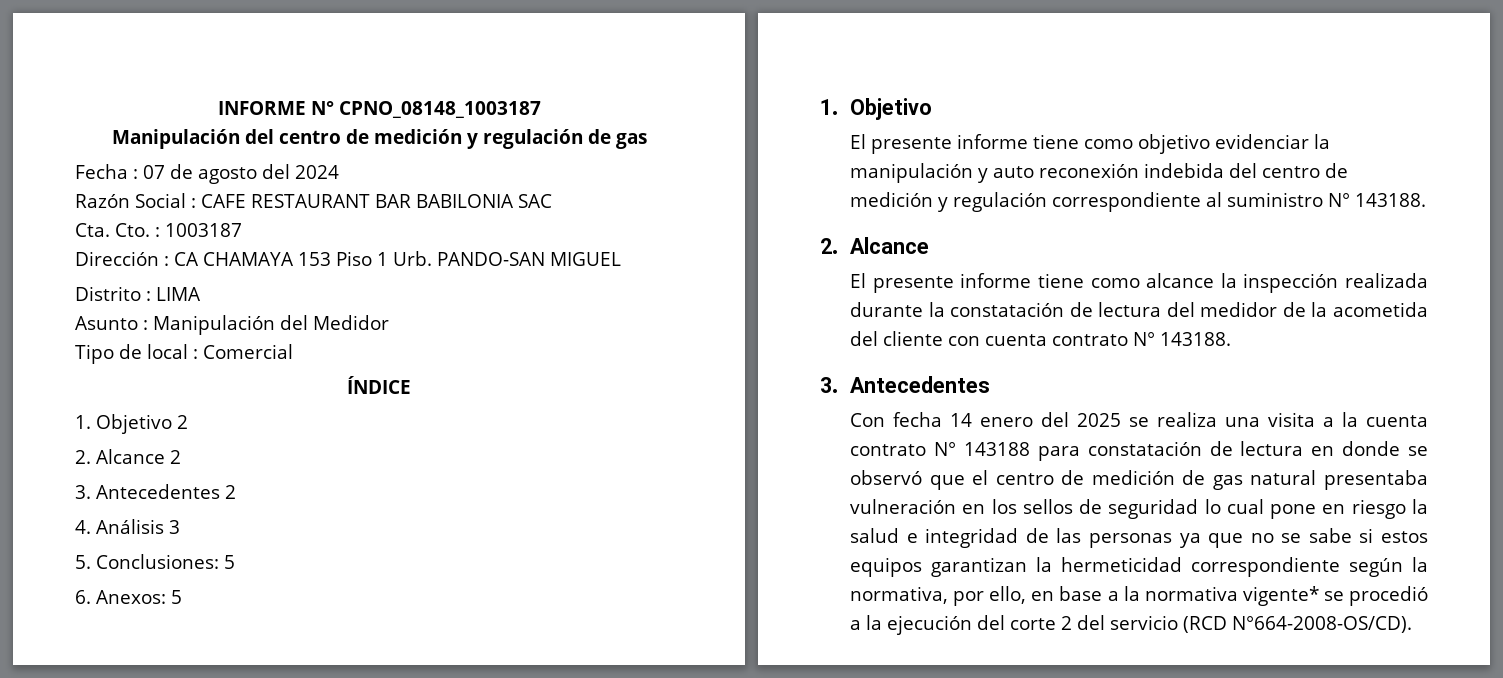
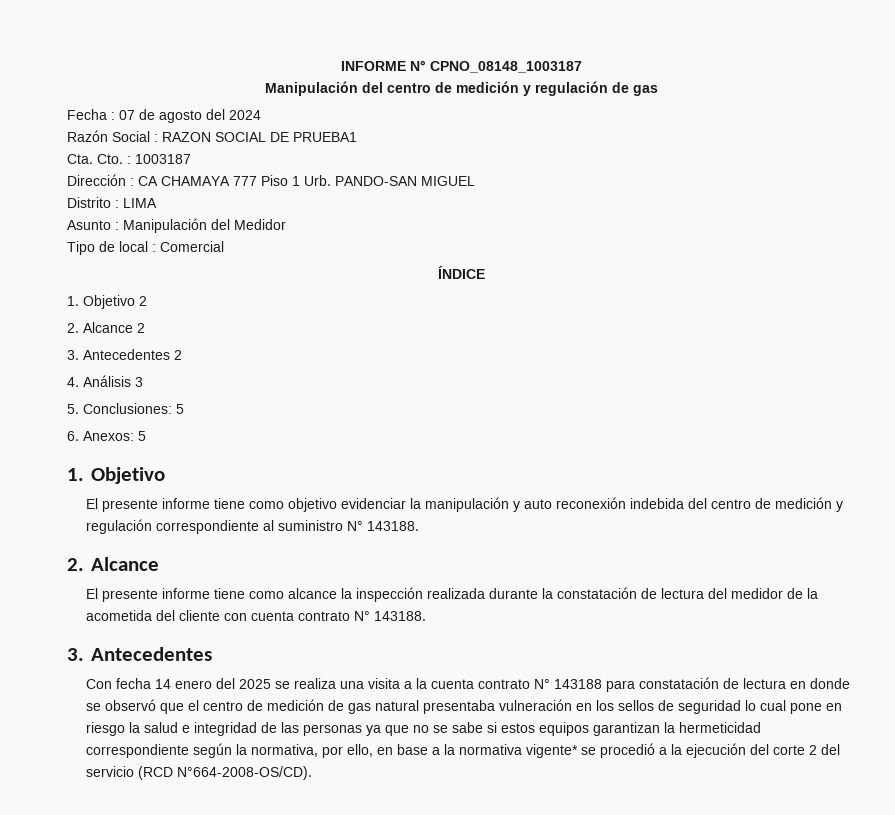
- Razón Social : CAFE RESTAURANT BAR BABILONIA SAC
+ Razón Social : RAZON SOCIAL DE PRUEBA1
- Dirección : CA CHAMAYA 153 Piso 1 Urb. PANDO-SAN MIGUEL
+ Dirección : CA CHAMAYA 777 Piso 1 Urb. PANDO-SAN MIGUEL

